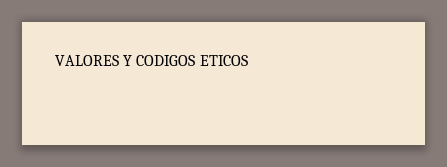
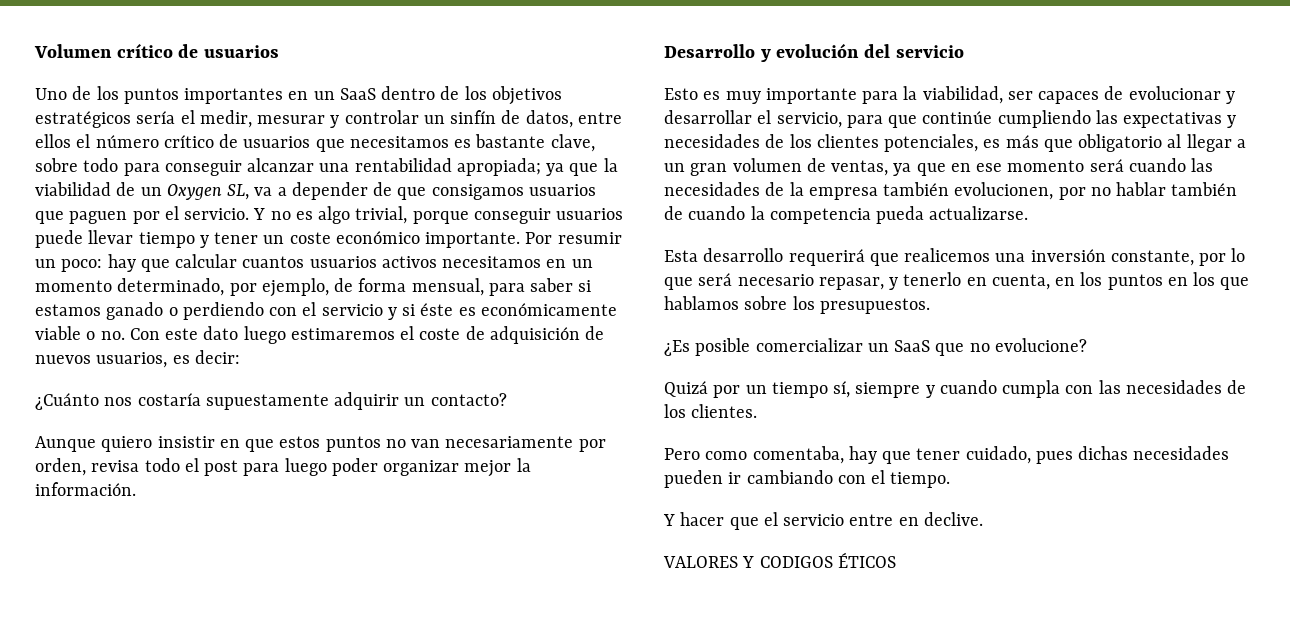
+ Volumen crítico de usuarios
+ Uno de los puntos importantes en un SaaS dentro de los objetivos estratégicos sería el medir, mesurar y controlar un sinfín de datos, entre ellos el número crítico de usuarios que necesitamos es bastante clave, sobre todo para conseguir alcanzar una rentabilidad apropiada; ya que la viabilidad de un Oxygen SL, va a depender de que consigamos usuarios que paguen por el servicio. Y no es algo trivial, porque conseguir usuarios puede llevar tiempo y tener un coste económico importante. Por resumir un poco: hay que calcular cuantos usuarios activos necesitamos en un momento determinado, por ejemplo, de forma mensual, para saber si estamos ganado o perdiendo con el servicio y si éste es económicamente viable o no. Con este dato luego estimaremos el coste de adquisición de nuevos usuarios, es decir:
+ ¿Cuánto nos costaría supuestamente adquirir un contacto?
+ Aunque quiero insistir en que estos puntos no van necesariamente por orden, revisa todo el post para luego poder organizar mejor la información.
+ Desarrollo y evolución del servicio
+ Esto es muy importante para la viabilidad, ser capaces de evolucionar y desarrollar el servicio, para que continúe cumpliendo las expectativas y necesidades de los clientes potenciales, es más que obligatorio al llegar a un gran volumen de ventas, ya que en ese momento será cuando las necesidades de la empresa también evolucionen, por no hablar también de cuando la competencia pueda actualizarse.
+ Esta desarrollo requerirá que realicemos una inversión constante, por lo que será necesario repasar, y tenerlo en cuenta, en los puntos en los que hablamos sobre los presupuestos.
+ ¿Es posible comercializar un SaaS que no evolucione?
+ Quizá por un tiempo sí, siempre y cuando cumpla con las necesidades de los clientes.
+ Pero como comentaba, hay que tener cuidado, pues dichas necesidades pueden ir cambiando con el tiempo.
+ Y hacer que el servicio entre en declive.
- VALORES Y CODIGOS ETICOS
+ VALORES Y CODIGOS ÉTICOS

